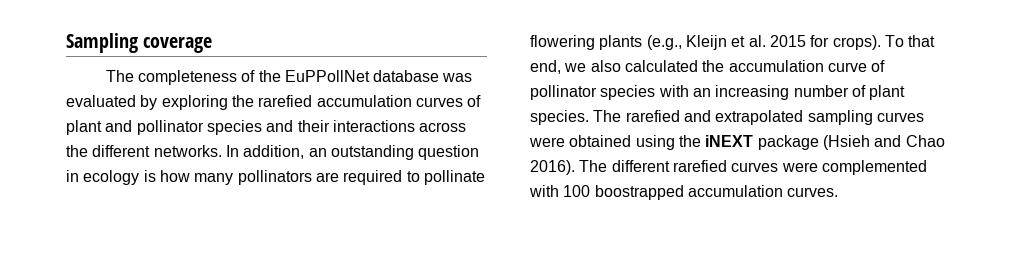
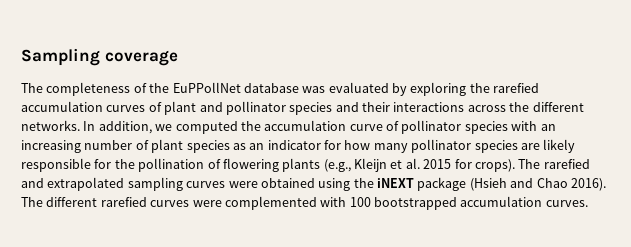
- In addition, an outstanding question in ecology is how many pollinators are required to pollinate flowering plants (e.g., Kleijn et al. 2015 for crops). To that end, we also calculated the accumulation curve of pollinator species with an increasing number of plant species.
+ In addition, we computed the accumulation curve of pollinator species with an increasing number of plant species as an indicator for how many pollinator species are likely responsible for the pollination of flowering plants (e.g., Kleijn et al. 2015 for crops).
- The different rarefied curves were complemented with 100 boostrapped accumulation curves.
+ The different rarefied curves were complemented with 100 bootstrapped accumulation curves.

